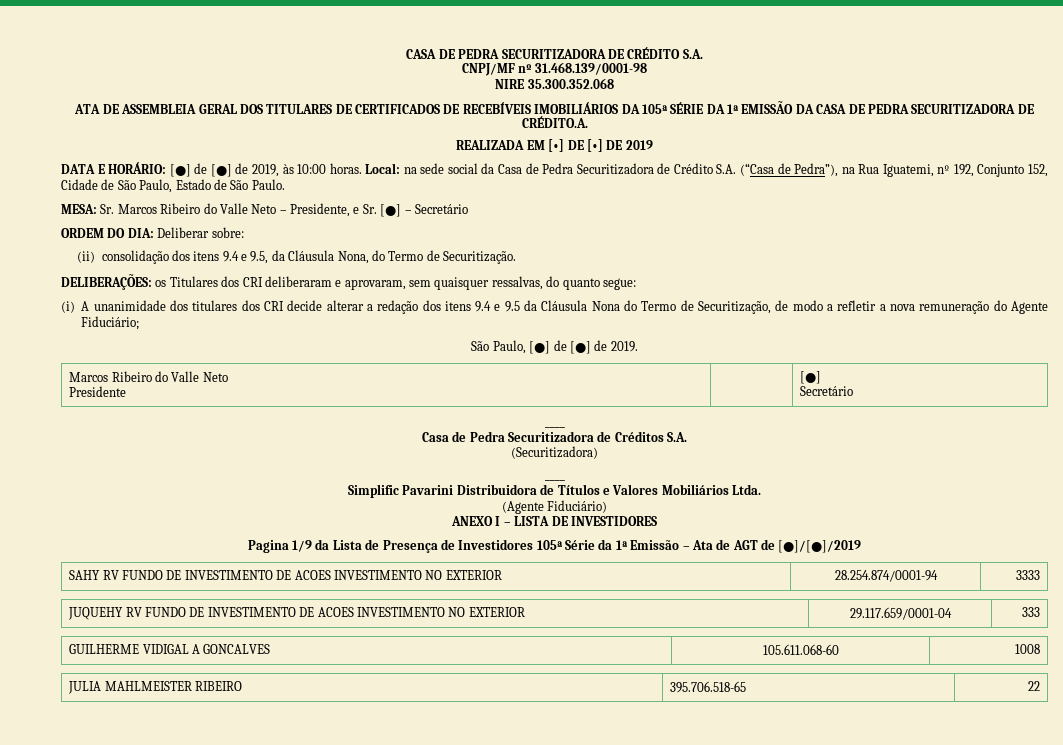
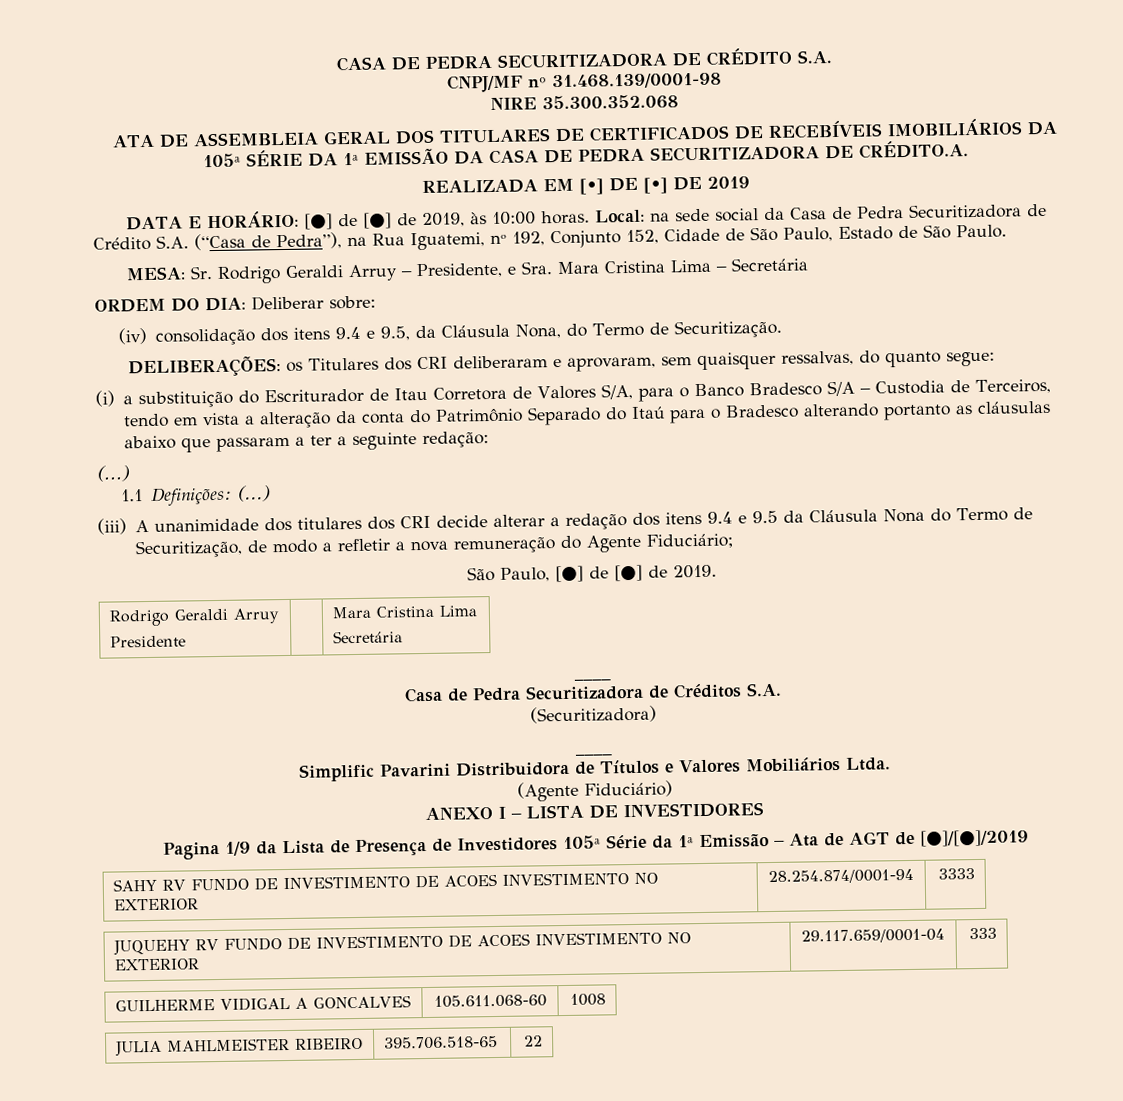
- MESA: Sr. Marcos Ribeiro do Valle Neto – Presidente, e Sr. [●] – Secretário
+ MESA: Sr. Rodrigo Geraldi Arruy – Presidente, e Sra. Mara Cristina Lima – Secretária
- (ii) consolidação dos itens 9.4 e 9.5, da Cláusula Nona, do Termo de Securitização.
+ (iv) consolidação dos itens 9.4 e 9.5, da Cláusula Nona, do Termo de Securitização.
- (i) A unanimidade dos titulares dos CRI decide alterar a redação dos itens 9.4 e 9.5 da Cláusula Nona do Termo de Securitização, de modo a refletir a nova remuneração do Agente Fiduciário;
+ (i) a substituição do Escriturador de Itau Corretora de Valores S/A, para o Banco Bradesco S/A – Custodia de Terceiros, tendo em vista a alteração da conta do Patrimônio Separado do Itaú para o Bradesco alterando portanto as cláusulas abaixo que passaram a ter a seguinte redação:
+ (...)
+ 1.1 Definições: (...)
+ (iii) A unanimidade dos titulares dos CRI decide alterar a redação dos itens 9.4 e 9.5 da Cláusula Nona do Termo de Securitização, de modo a refletir a nova remuneração do Agente Fiduciário;
  São Paulo, [●] de [●] de 2019.
- Marcos Ribeiro do Valle Neto
- Presidente | | [●]
- Secretário
+ Rodrigo Geraldi Arruy
+ Presidente | | Mara Cristina Lima
+ Secretária

